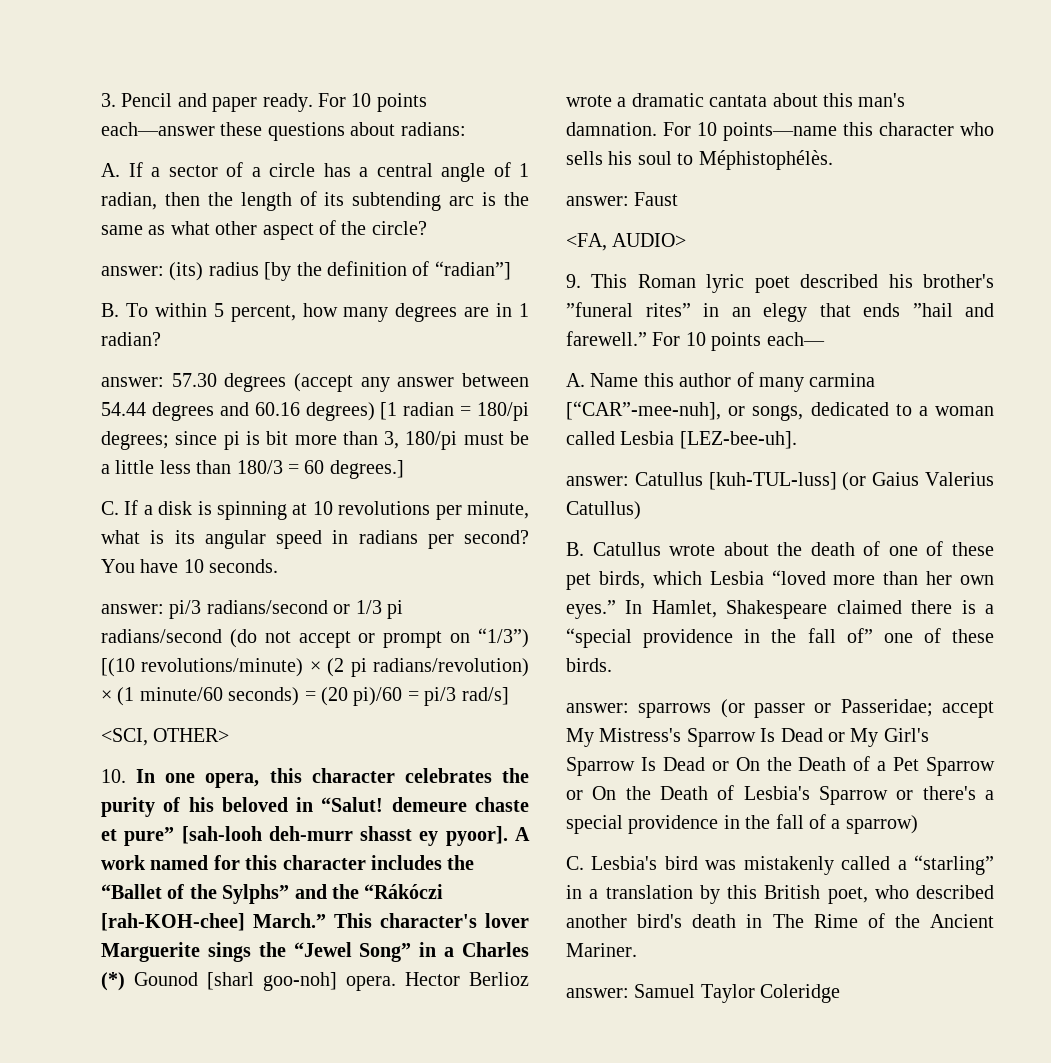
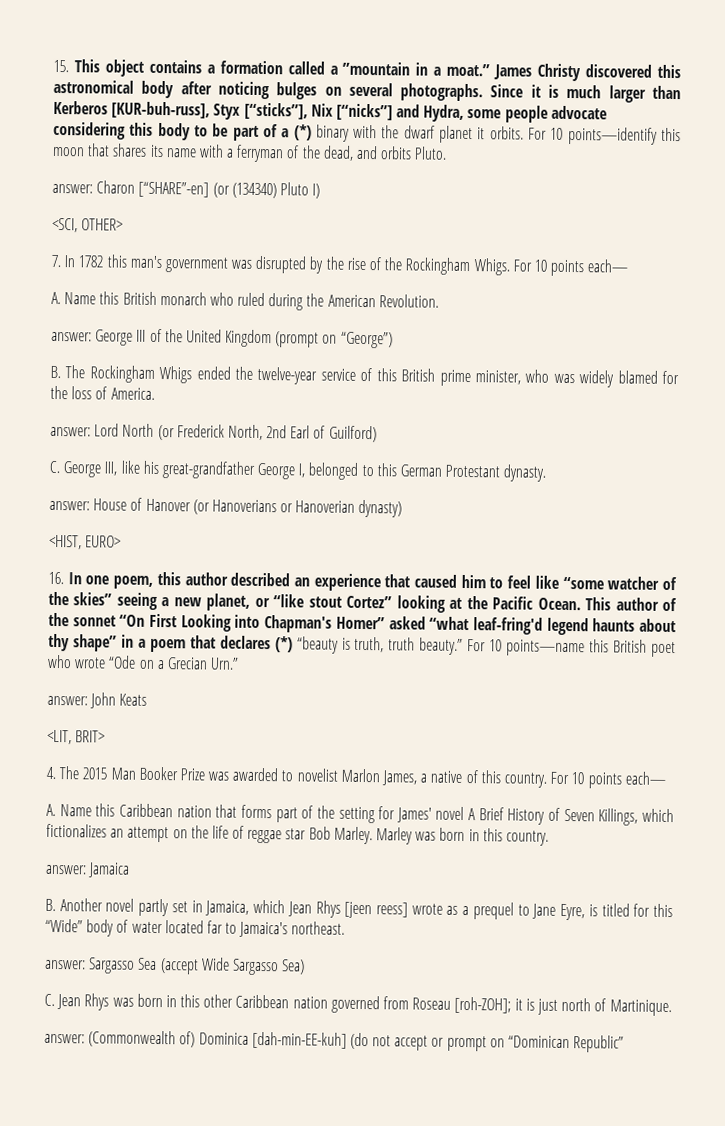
- 3. Pencil and paper ready. For 10 points each—answer these questions about radians:
- A. If a sector of a circle has a central angle of 1 radian, then the length of its subtending arc is the same as what other aspect of the circle?
- answer: (its) radius [by the definition of “radian”]
- B. To within 5 percent, how many degrees are in 1 radian?
- answer: 57.30 degrees (accept any answer between 54.44 degrees and 60.16 degrees) [1 radian = 180/pi degrees; since pi is bit more than 3, 180/pi must be a little less than 180/3 = 60 degrees.]
- C. If a disk is spinning at 10 revolutions per minute, what is its angular speed in radians per second? You have 10 seconds.
- answer: pi/3 radians/second or 1/3 pi radians/second (do not accept or prompt on “1/3”) [(10 revolutions/minute) × (2 pi radians/revolution) × (1 minute/60 seconds) = (20 pi)/60 = pi/3 rad/s]
+ 15. This object contains a formation called a ”mountain in a moat.” James Christy discovered this astronomical body after noticing bulges on several photographs. Since it is much larger than Kerberos [KUR-buh-russ], Styx [“sticks”], Nix [“nicks”] and Hydra, some people advocate considering this body to be part of a (*) binary with the dwarf planet it orbits. For 10 points—identify this moon that shares its name with a ferryman of the dead, and orbits Pluto.
+ answer: Charon [“SHARE”-en] (or (134340) Pluto I)
  <SCI, OTHER>
- 10. In one opera, this character celebrates the purity of his beloved in “Salut! demeure chaste et pure” [sah-looh deh-murr shasst ey pyoor]. A work named for this character includes the “Ballet of the Sylphs” and the “Rákóczi [rah-KOH-chee] March.” This character's lover Marguerite sings the “Jewel Song” in a Charles (*) Gounod [sharl goo-noh] opera. Hector Berlioz wrote a dramatic cantata about this man's damnation. For 10 points—name this character who sells his soul to Méphistophélès.
- answer: Faust
- <FA, AUDIO>
- 9. This Roman lyric poet described his brother's ”funeral rites” in an elegy that ends ”hail and farewell.” For 10 points each—
- A. Name this author of many carmina [“CAR”-mee-nuh], or songs, dedicated to a woman called Lesbia [LEZ-bee-uh].
- answer: Catullus [kuh-TUL-luss] (or Gaius Valerius Catullus)
- B. Catullus wrote about the death of one of these pet birds, which Lesbia “loved more than her own eyes.” In Hamlet, Shakespeare claimed there is a “special providence in the fall of” one of these birds.
- answer: sparrows (or passer or Passeridae; accept My Mistress's Sparrow Is Dead or My Girl's Sparrow Is Dead or On the Death of a Pet Sparrow or On the Death of Lesbia's Sparrow or there's a special providence in the fall of a sparrow)
- C. Lesbia's bird was mistakenly called a “starling” in a translation by this British poet, who described another bird's death in The Rime of the Ancient Mariner.
- answer: Samuel Taylor Coleridge
+ 7. In 1782 this man's government was disrupted by the rise of the Rockingham Whigs. For 10 points each—
+ A. Name this British monarch who ruled during the American Revolution.
+ answer: George III of the United Kingdom (prompt on “George”)
+ B. The Rockingham Whigs ended the twelve-year service of this British prime minister, who was widely blamed for the loss of America.
+ answer: Lord North (or Frederick North, 2nd Earl of Guilford)
+ C. George III, like his great-grandfather George I, belonged to this German Protestant dynasty.
+ answer: House of Hanover (or Hanoverians or Hanoverian dynasty)
+ <HIST, EURO>
+ 16. In one poem, this author described an experience that caused him to feel like “some watcher of the skies” seeing a new planet, or “like stout Cortez” looking at the Pacific Ocean. This author of the sonnet “On First Looking into Chapman's Homer” asked “what leaf-fring'd legend haunts about thy shape” in a poem that declares (*) “beauty is truth, truth beauty.” For 10 points—name this British poet who wrote “Ode on a Grecian Urn.”
+ answer: John Keats
+ <LIT, BRIT>
+ 4. The 2015 Man Booker Prize was awarded to novelist Marlon James, a native of this country. For 10 points each—
+ A. Name this Caribbean nation that forms part of the setting for James' novel A Brief History of Seven Killings, which fictionalizes an attempt on the life of reggae star Bob Marley. Marley was born in this country.
+ answer: Jamaica
+ B. Another novel partly set in Jamaica, which Jean Rhys [jeen reess] wrote as a prequel to Jane Eyre, is titled for this “Wide” body of water located far to Jamaica's northeast.
+ answer: Sargasso Sea (accept Wide Sargasso Sea)
+ C. Jean Rhys was born in this other Caribbean nation governed from Roseau [roh-ZOH]; it is just north of Martinique.
+ answer: (Commonwealth of) Dominica [dah-min-EE-kuh] (do not accept or prompt on “Dominican Republic”

